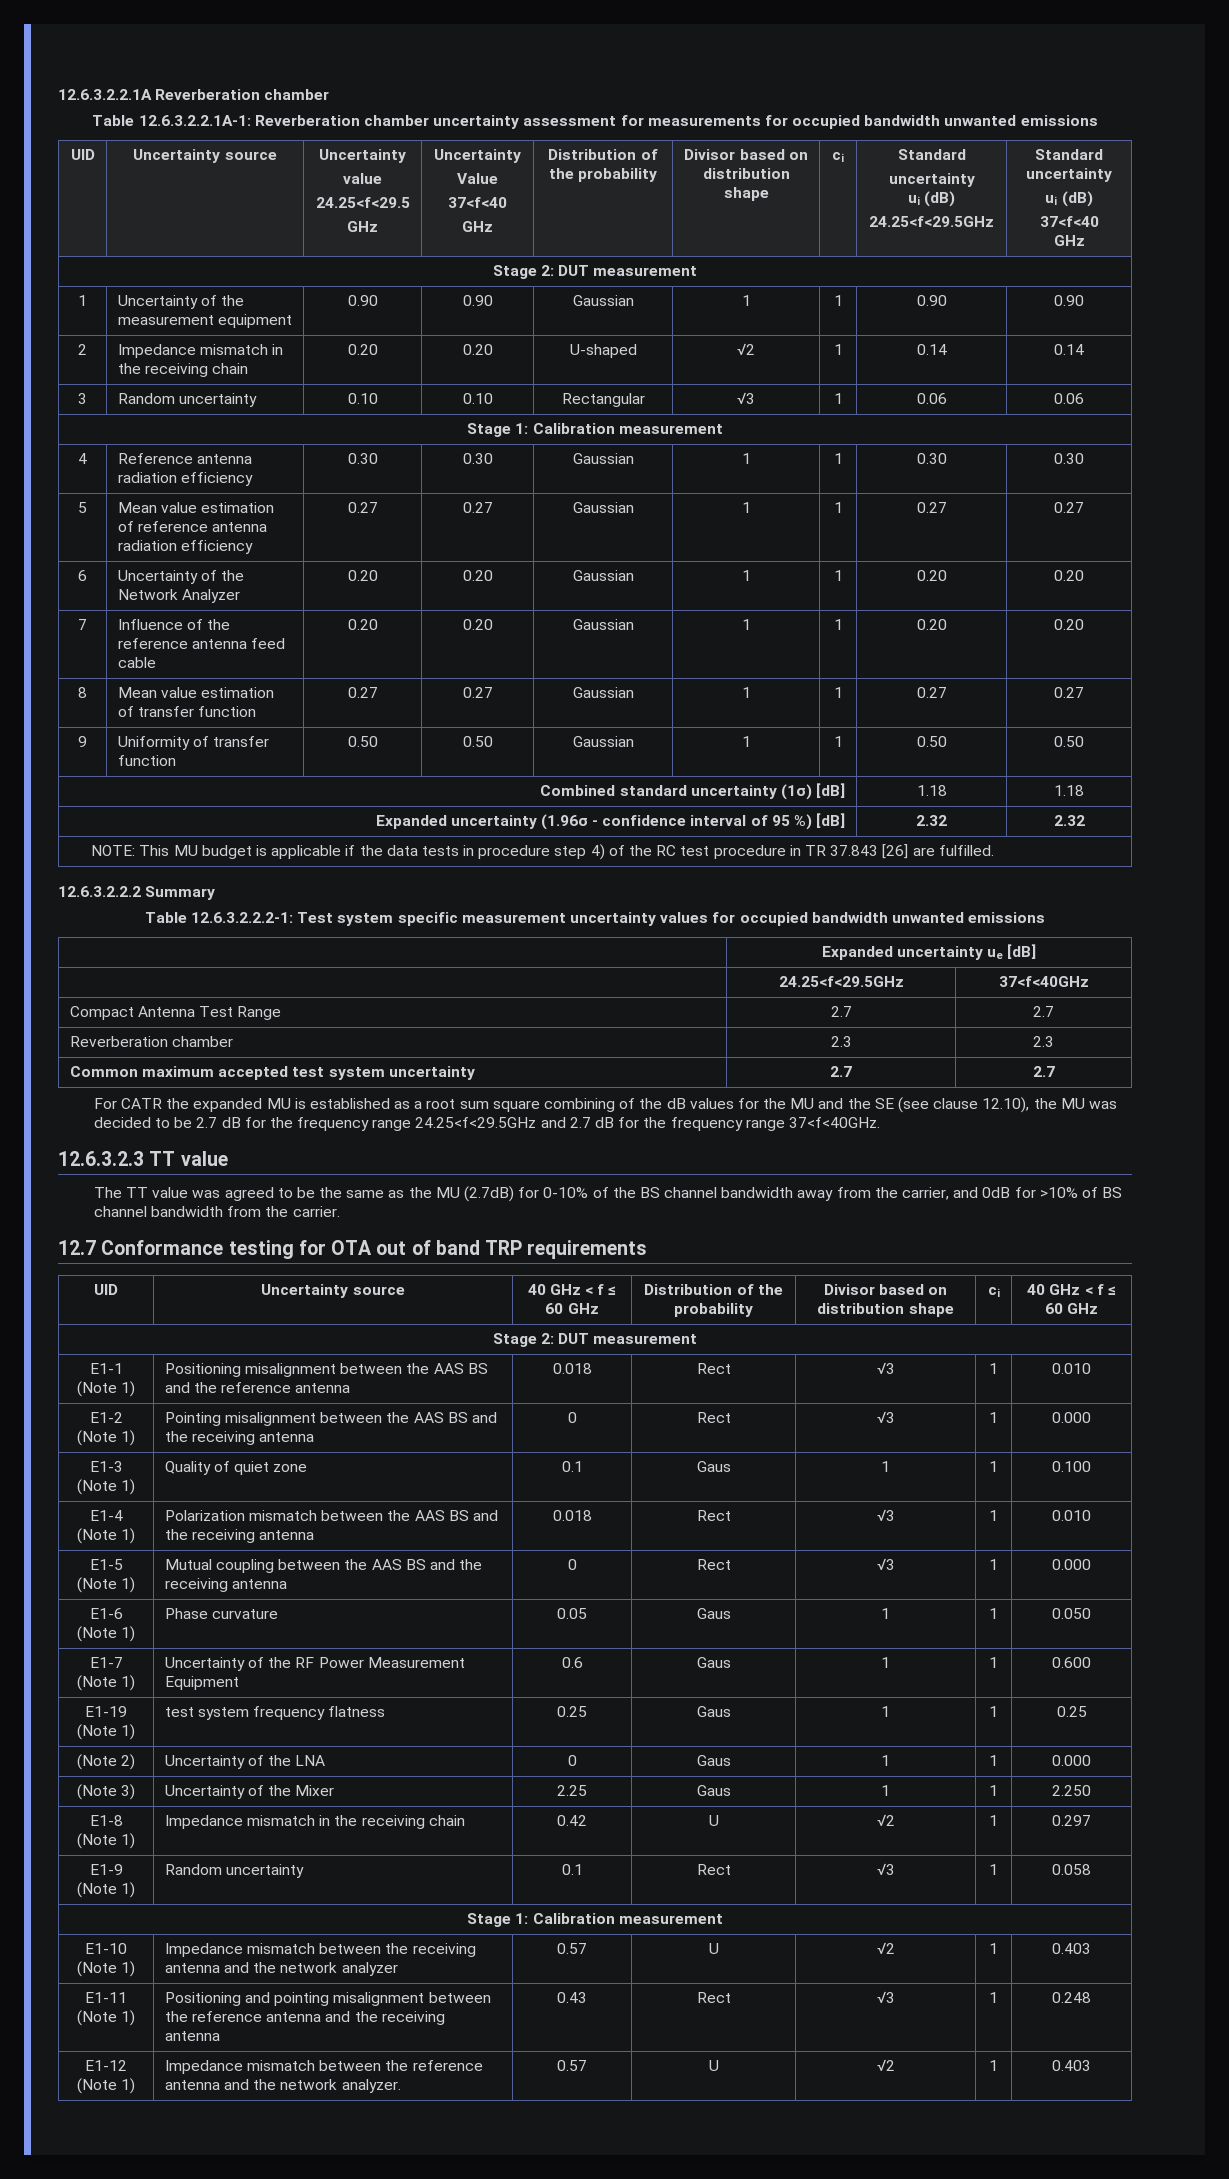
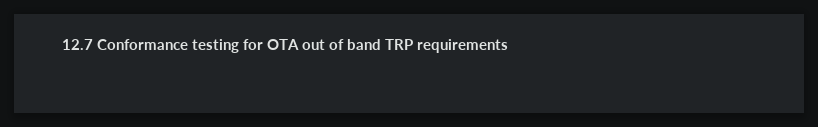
- 12.6.3.2.2.1A Reverberation chamber
- Table 12.6.3.2.2.1A-1: Reverberation chamber uncertainty assessment for measurements for occupied bandwidth unwanted emissions
- UID | Uncertainty source | Uncertainty
- value
- 24.25<f<29.5
- GHz | Uncertainty
- Value
- 37<f<40
- GHz | Distribution of the probability | Divisor based on distribution shape | ci | Standard
- uncertainty
- ui (dB)
- 24.25<f<29.5GHz | Standard uncertainty
- ui (dB)
- 37<f<40
- GHz
- Stage 2: DUT measurement
- 1 | Uncertainty of the measurement equipment | 0.90 | 0.90 | Gaussian | 1 | 1 | 0.90 | 0.90
- 2 | Impedance mismatch in the receiving chain | 0.20 | 0.20 | U-shaped | √2 | 1 | 0.14 | 0.14
- 3 | Random uncertainty | 0.10 | 0.10 | Rectangular | √3 | 1 | 0.06 | 0.06
- Stage 1: Calibration measurement
- 4 | Reference antenna radiation efficiency | 0.30 | 0.30 | Gaussian | 1 | 1 | 0.30 | 0.30
- 5 | Mean value estimation of reference antenna radiation efficiency | 0.27 | 0.27 | Gaussian | 1 | 1 | 0.27 | 0.27
- 6 | Uncertainty of the Network Analyzer | 0.20 | 0.20 | Gaussian | 1 | 1 | 0.20 | 0.20
- 7 | Influence of the reference antenna feed cable | 0.20 | 0.20 | Gaussian | 1 | 1 | 0.20 | 0.20
- 8 | Mean value estimation of transfer function | 0.27 | 0.27 | Gaussian | 1 | 1 | 0.27 | 0.27
- 9 | Uniformity of transfer function | 0.50 | 0.50 | Gaussian | 1 | 1 | 0.50 | 0.50
- Combined standard uncertainty (1σ) [dB] | 1.18 | 1.18
- Expanded uncertainty (1.96σ - confidence interval of 95 %) [dB] | 2.32 | 2.32
- NOTE: This MU budget is applicable if the data tests in procedure step 4) of the RC test procedure in TR 37.843 [26] are fulfilled.
- 12.6.3.2.2.2 Summary
- Table 12.6.3.2.2.2-1: Test system specific measurement uncertainty values for occupied bandwidth unwanted emissions
- | Expanded uncertainty ue [dB]
- | 24.25<f<29.5GHz | 37<f<40GHz
- Compact Antenna Test Range | 2.7 | 2.7
- Reverberation chamber | 2.3 | 2.3
- Common maximum accepted test system uncertainty | 2.7 | 2.7
- For CATR the expanded MU is established as a root sum square combining of the dB values for the MU and the SE (see clause 12.10), the MU was decided to be 2.7 dB for the frequency range 24.25<f<29.5GHz and 2.7 dB for the frequency range 37<f<40GHz.
- 12.6.3.2.3 TT value
- The TT value was agreed to be the same as the MU (2.7dB) for 0-10% of the BS channel bandwidth away from the carrier, and 0dB for >10% of BS channel bandwidth from the carrier.
- UID | Uncertainty source | 40 GHz < f ≤ 60 GHz | Distribution of the probability | Divisor based on distribution shape | ci | 40 GHz < f ≤ 60 GHz
- Stage 2: DUT measurement
- E1-1 (Note 1) | Positioning misalignment between the AAS BS and the reference antenna | 0.018 | Rect | √3 | 1 | 0.010
- E1-2 (Note 1) | Pointing misalignment between the AAS BS and the receiving antenna | 0 | Rect | √3 | 1 | 0.000
- E1-3 (Note 1) | Quality of quiet zone | 0.1 | Gaus | 1 | 1 | 0.100
- E1-4 (Note 1) | Polarization mismatch between the AAS BS and the receiving antenna | 0.018 | Rect | √3 | 1 | 0.010
- E1-5 (Note 1) | Mutual coupling between the AAS BS and the receiving antenna | 0 | Rect | √3 | 1 | 0.000
- E1-6 (Note 1) | Phase curvature | 0.05 | Gaus | 1 | 1 | 0.050
- E1-7 (Note 1) | Uncertainty of the RF Power Measurement Equipment | 0.6 | Gaus | 1 | 1 | 0.600
- E1-19 (Note 1) | test system frequency flatness | 0.25 | Gaus | 1 | 1 | 0.25
- (Note 2) | Uncertainty of the LNA | 0 | Gaus | 1 | 1 | 0.000
- (Note 3) | Uncertainty of the Mixer | 2.25 | Gaus | 1 | 1 | 2.250
- E1-8 (Note 1) | Impedance mismatch in the receiving chain | 0.42 | U | √2 | 1 | 0.297
- E1-9 (Note 1) | Random uncertainty | 0.1 | Rect | √3 | 1 | 0.058
- Stage 1: Calibration measurement
- E1-10 (Note 1) | Impedance mismatch between the receiving antenna and the network analyzer | 0.57 | U | √2 | 1 | 0.403
- E1-11 (Note 1) | Positioning and pointing misalignment between the reference antenna and the receiving antenna | 0.43 | Rect | √3 | 1 | 0.248
- E1-12 (Note 1) | Impedance mismatch between the reference antenna and the network analyzer. | 0.57 | U | √2 | 1 | 0.403

